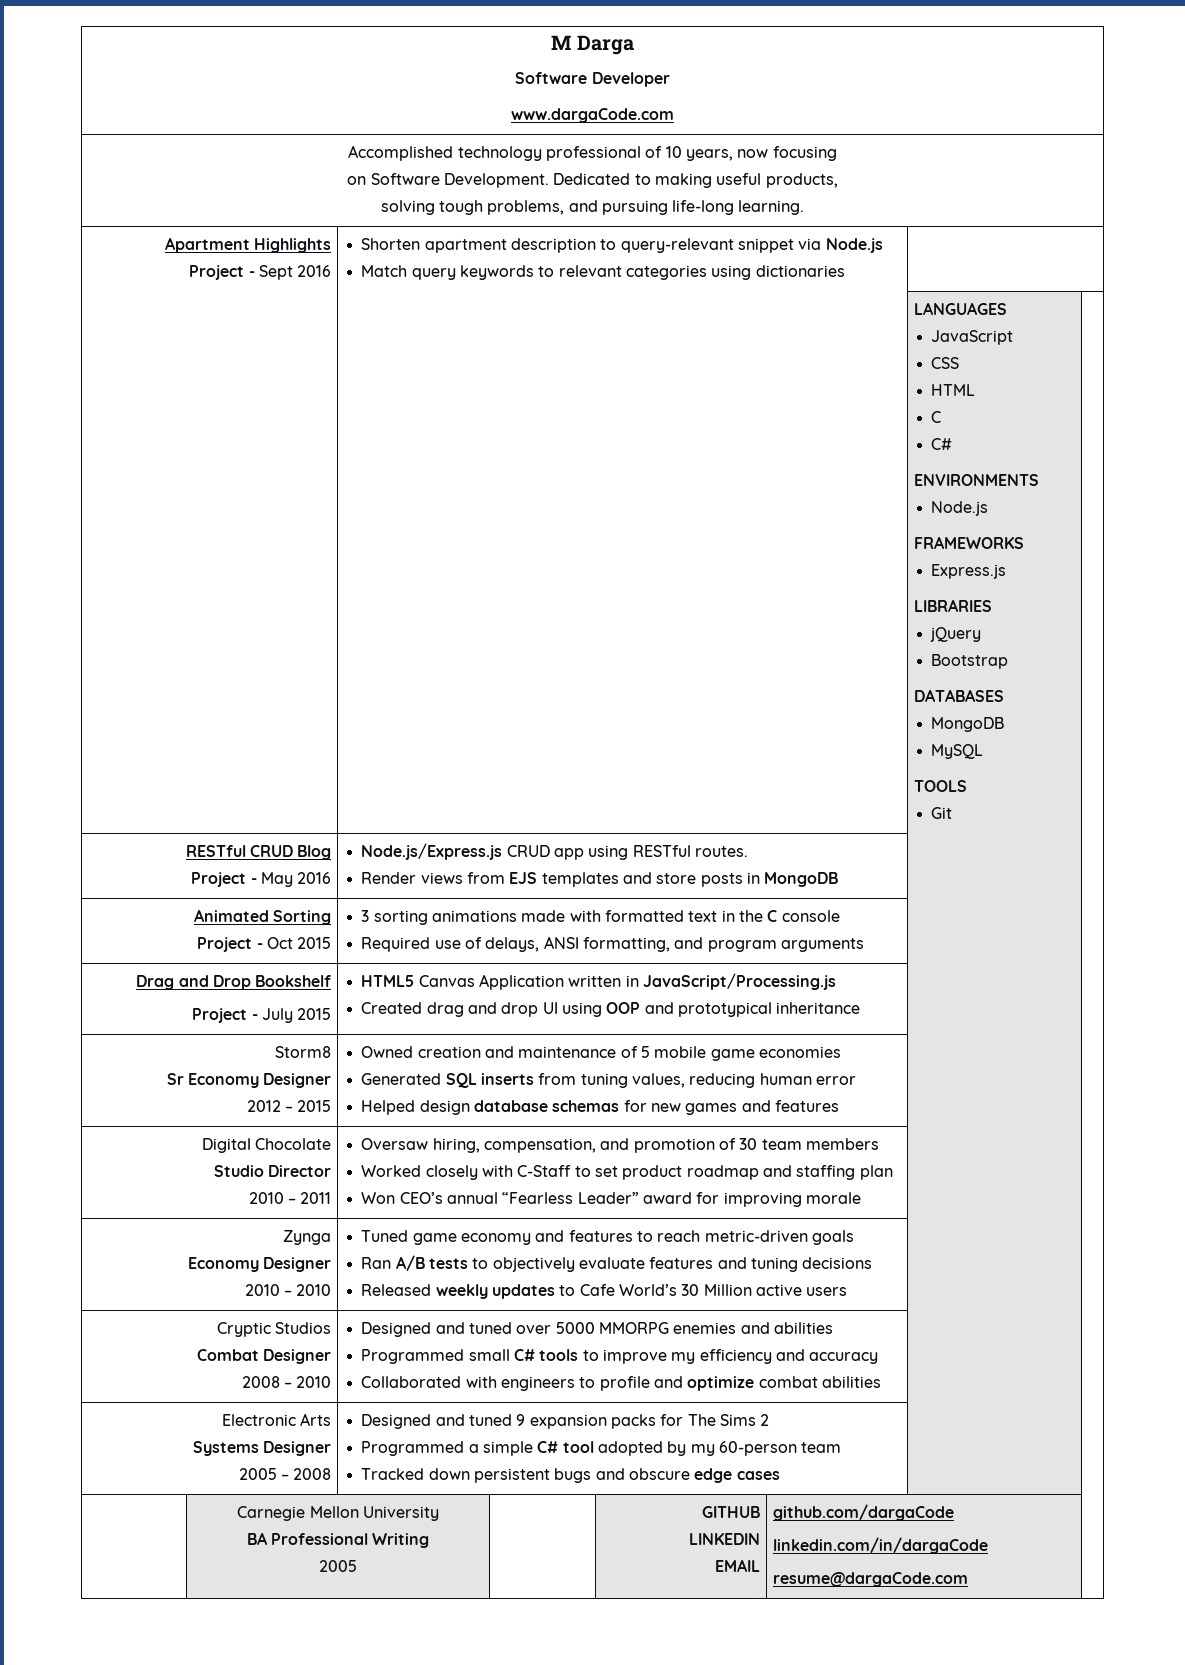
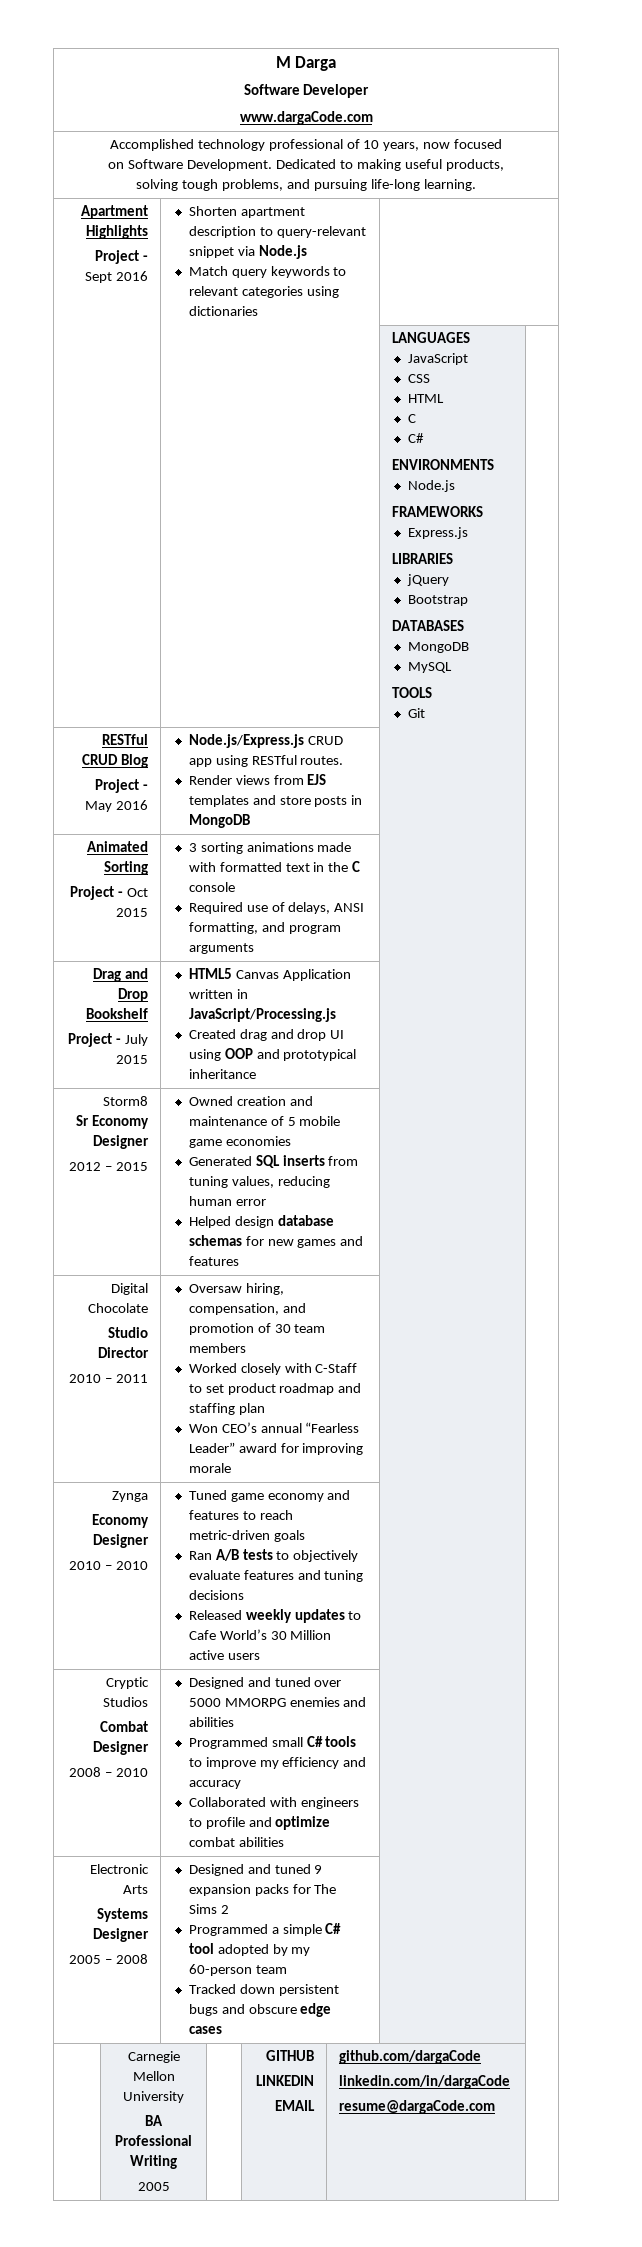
- Accomplished technology professional of 10 years, now focusing
+ Accomplished technology professional of 10 years, now focused

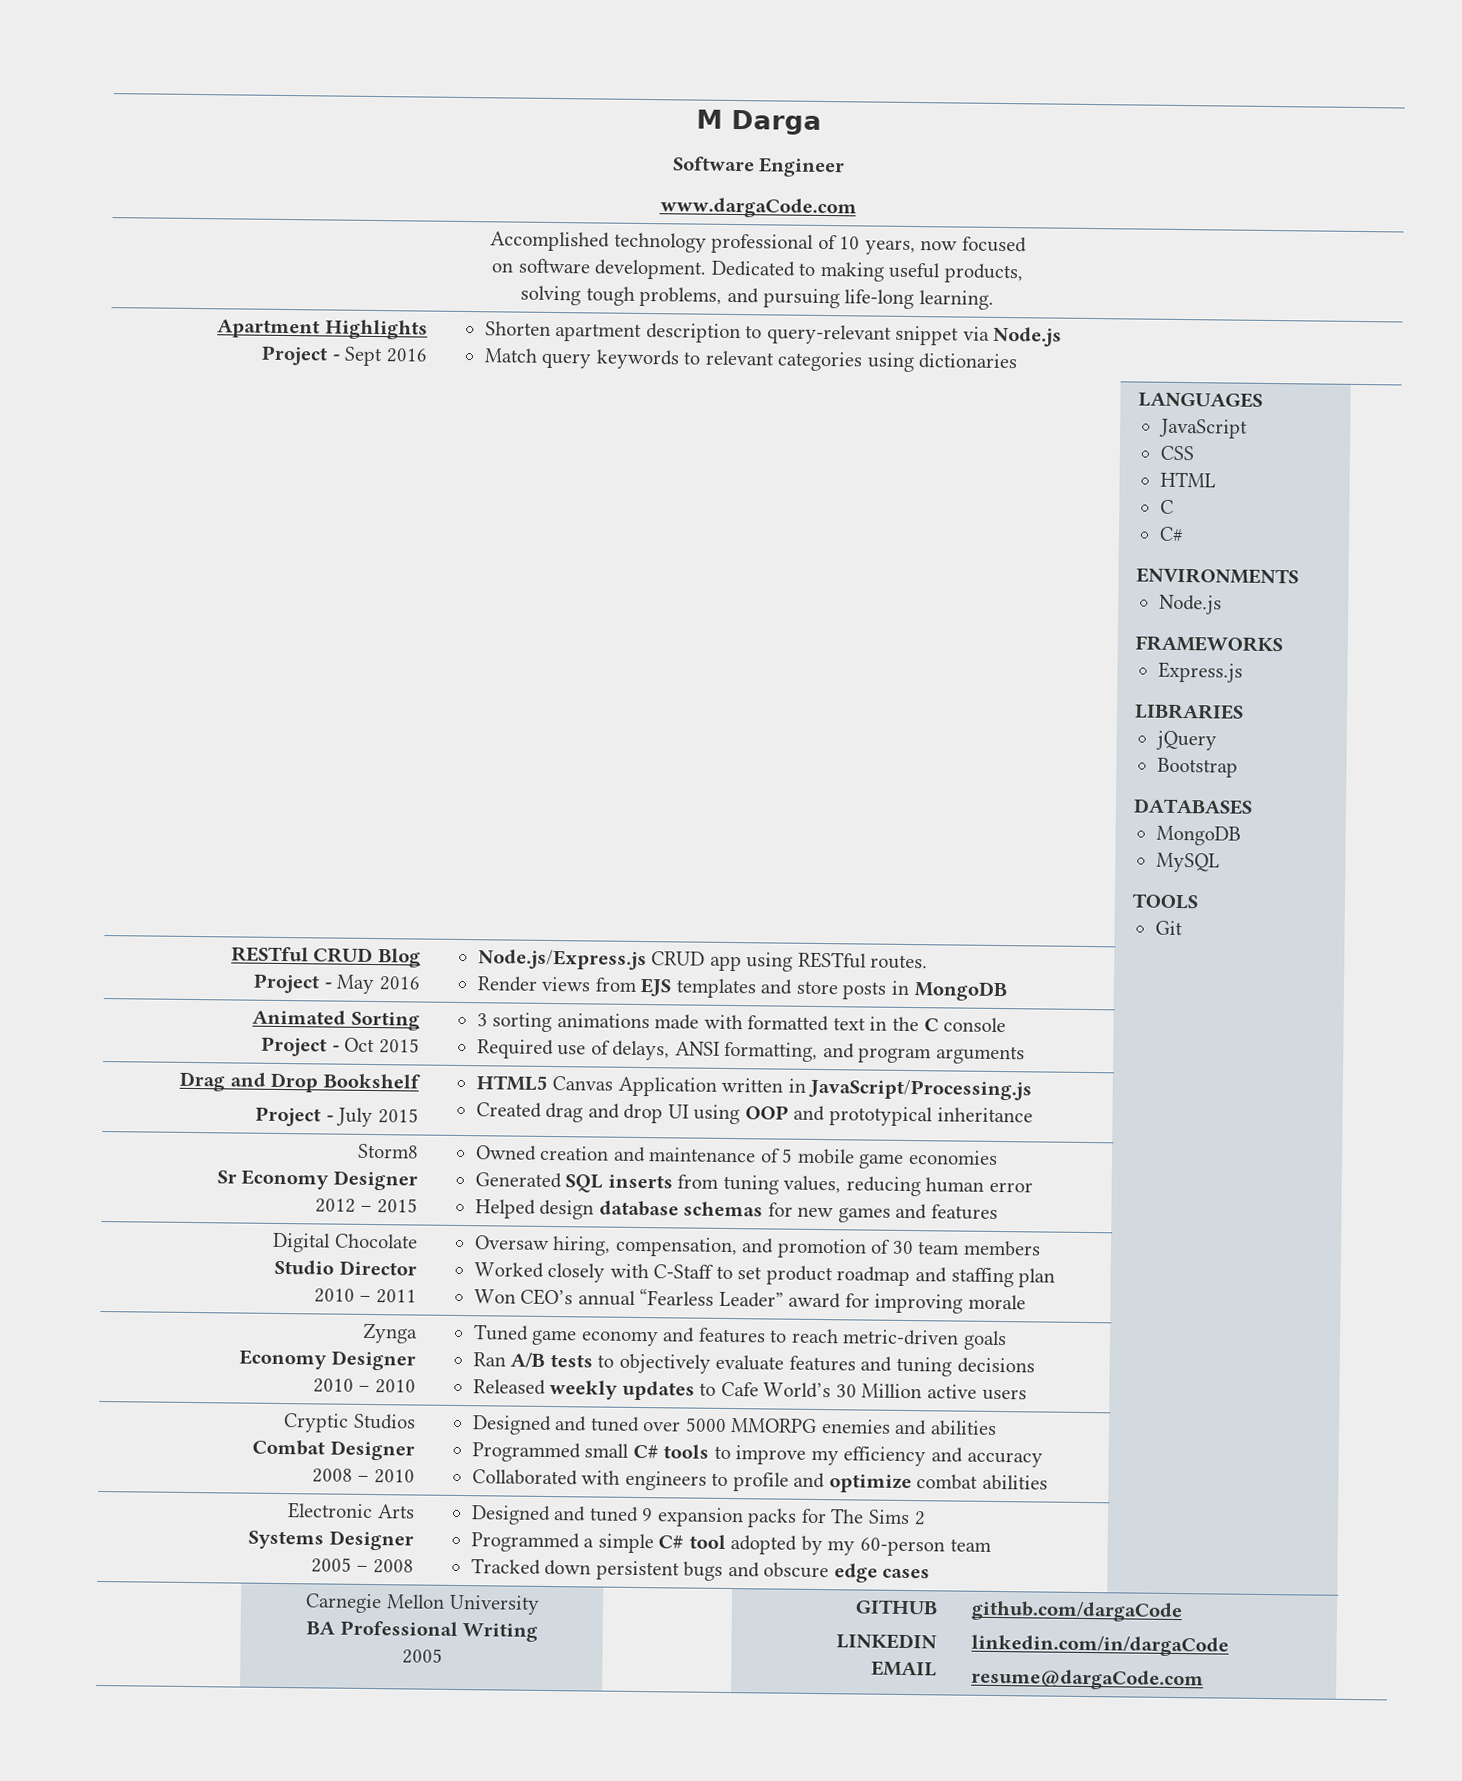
  M Darga
- Software Developer
+ Software Engineer
  Accomplished technology professional of 10 years, now focused
- on Software Development. Dedicated to making useful products,
+ on software development. Dedicated to making useful products,

